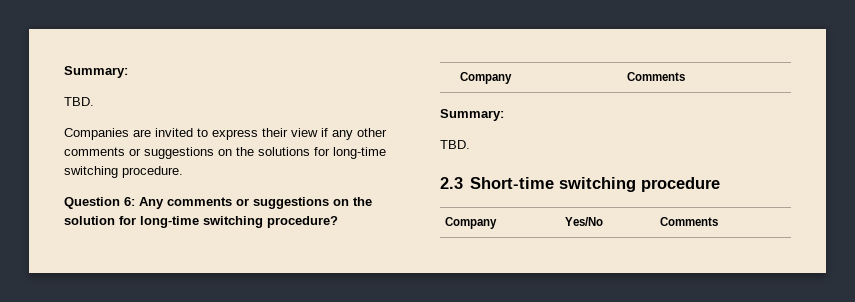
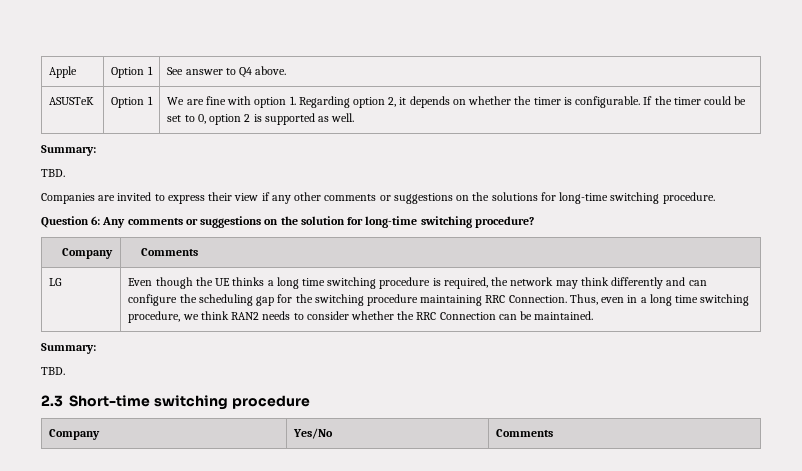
+ Apple | Option 1 | See answer to Q4 above.
+ ASUSTeK | Option 1 | We are fine with option 1. Regarding option 2, it depends on whether the timer is configurable. If the timer could be set to 0, option 2 is supported as well.
+ LG | Even though the UE thinks a long time switching procedure is required, the network may think differently and can configure the scheduling gap for the switching procedure maintaining RRC Connection. Thus, even in a long time switching procedure, we think RAN2 needs to consider whether the RRC Connection can be maintained.

